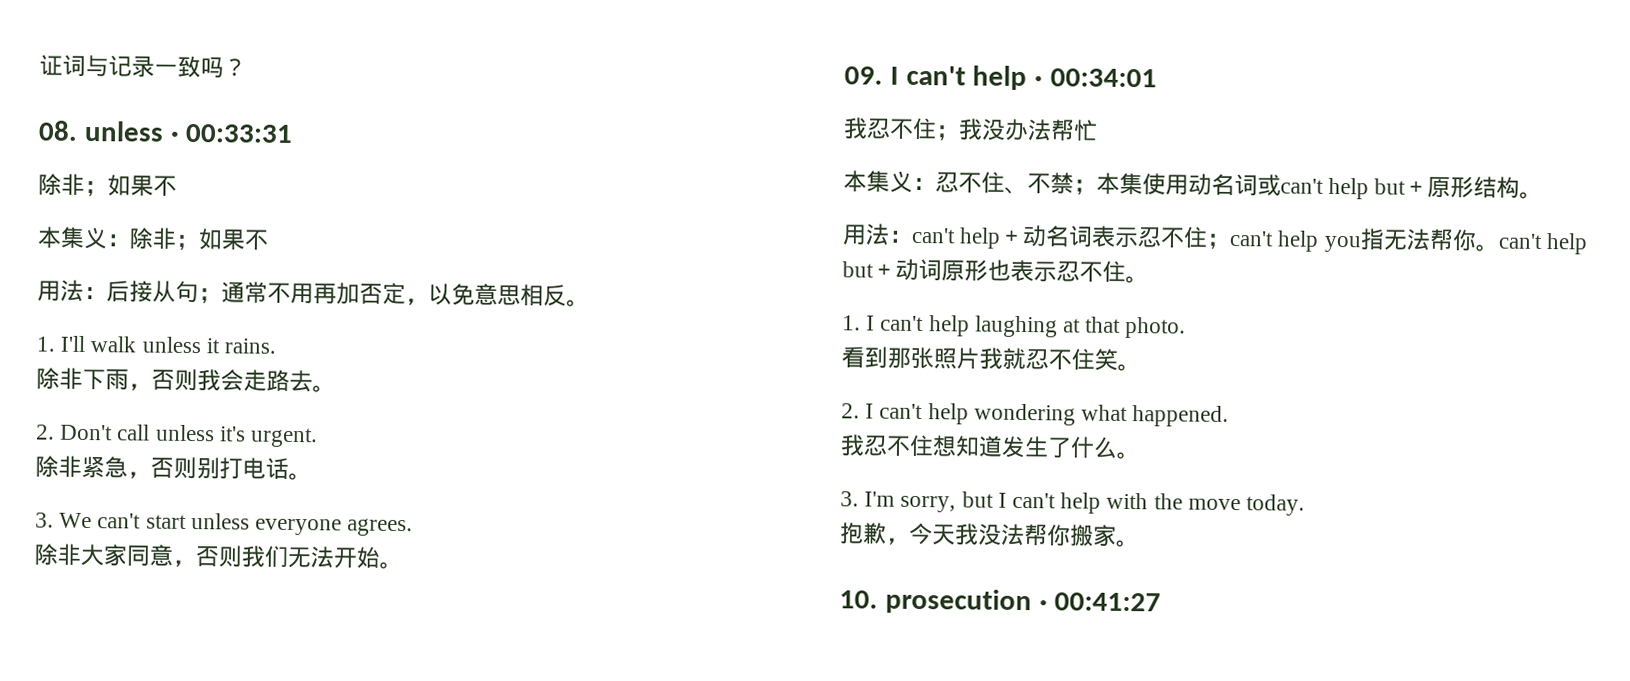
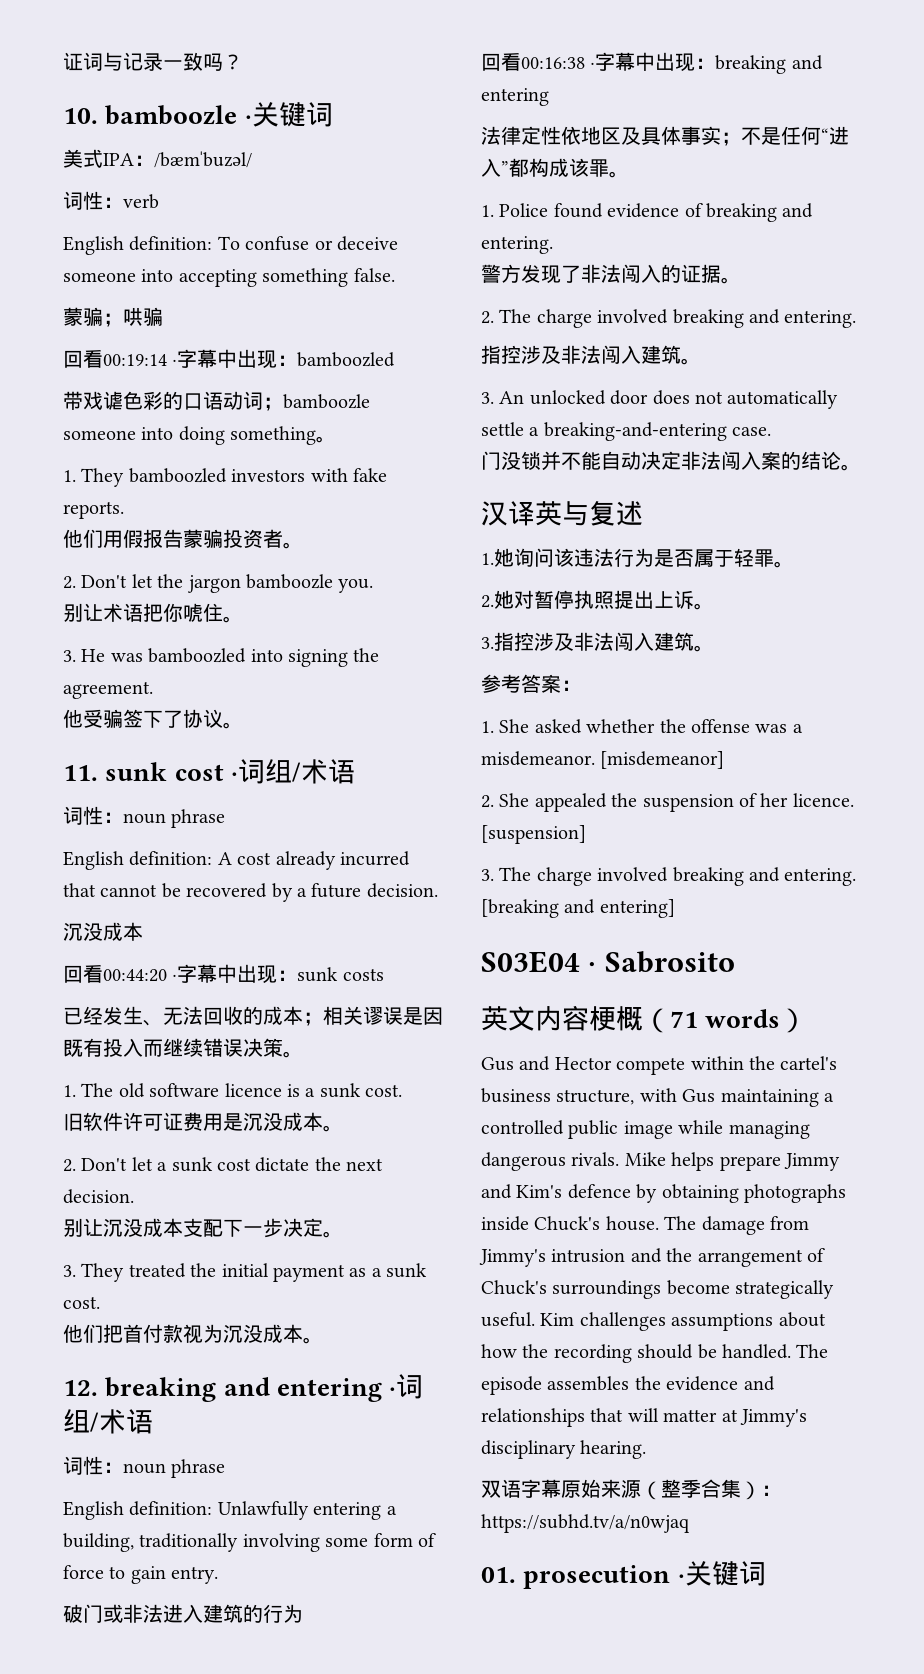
- 08. unless · 00:33:31
- 除非；如果不
- 本集义：除非；如果不
- 用法：后接从句；通常不用再加否定，以免意思相反。
- 1. I'll walk unless it rains.
- 除非下雨，否则我会走路去。
- 2. Don't call unless it's urgent.
- 除非紧急，否则别打电话。
- 3. We can't start unless everyone agrees.
- 除非大家同意，否则我们无法开始。
- 09. I can't help · 00:34:01
- 我忍不住；我没办法帮忙
- 本集义：忍不住、不禁；本集使用动名词或can't help but＋原形结构。
- 用法：can't help＋动名词表示忍不住；can't help you指无法帮你。can't help but＋动词原形也表示忍不住。
- 1. I can't help laughing at that photo.
- 看到那张照片我就忍不住笑。
- 2. I can't help wondering what happened.
- 我忍不住想知道发生了什么。
- 3. I'm sorry, but I can't help with the move today.
- 抱歉，今天我没法帮你搬家。
- 10. prosecution · 00:41:27
+ 10. bamboozle ·关键词
+ 美式IPA：/bæmˈbuzəl/
+ 词性：verb
+ English definition: To confuse or deceive someone into accepting something false.
+ 蒙骗；哄骗
+ 回看00:19:14 ·字幕中出现：bamboozled
+ 带戏谑色彩的口语动词；bamboozle someone into doing something。
+ 1. They bamboozled investors with fake reports.
+ 他们用假报告蒙骗投资者。
+ 2. Don't let the jargon bamboozle you.
+ 别让术语把你唬住。
+ 3. He was bamboozled into signing the agreement.
+ 他受骗签下了协议。
+ 11. sunk cost ·词组/术语
+ 词性：noun phrase
+ English definition: A cost already incurred that cannot be recovered by a future decision.
+ 沉没成本
+ 回看00:44:20 ·字幕中出现：sunk costs
+ 已经发生、无法回收的成本；相关谬误是因既有投入而继续错误决策。
+ 1. The old software licence is a sunk cost.
+ 旧软件许可证费用是沉没成本。
+ 2. Don't let a sunk cost dictate the next decision.
+ 别让沉没成本支配下一步决定。
+ 3. They treated the initial payment as a sunk cost.
+ 他们把首付款视为沉没成本。
+ 12. breaking and entering ·词组/术语
+ 词性：noun phrase
+ English definition: Unlawfully entering a building, traditionally involving some form of force to gain entry.
+ 破门或非法进入建筑的行为
+ 回看00:16:38 ·字幕中出现：breaking and entering
+ 法律定性依地区及具体事实；不是任何“进入”都构成该罪。
+ 1. Police found evidence of breaking and entering.
+ 警方发现了非法闯入的证据。
+ 2. The charge involved breaking and entering.
+ 指控涉及非法闯入建筑。
+ 3. An unlocked door does not automatically settle a breaking-and-entering case.
+ 门没锁并不能自动决定非法闯入案的结论。
+ 汉译英与复述
+ 1.她询问该违法行为是否属于轻罪。
+ 2.她对暂停执照提出上诉。
+ 3.指控涉及非法闯入建筑。
+ 参考答案：
+ 1. She asked whether the offense was a misdemeanor. [misdemeanor]
+ 2. She appealed the suspension of her licence. [suspension]
+ 3. The charge involved breaking and entering. [breaking and entering]
+ S03E04 · Sabrosito
+ 英文内容梗概（71 words）
+ Gus and Hector compete within the cartel's business structure, with Gus maintaining a controlled public image while managing dangerous rivals. Mike helps prepare Jimmy and Kim's defence by obtaining photographs inside Chuck's house. The damage from Jimmy's intrusion and the arrangement of Chuck's surroundings become strategically useful. Kim challenges assumptions about how the recording should be handled. The episode assembles the evidence and relationships that will matter at Jimmy's disciplinary hearing.
+ 双语字幕原始来源（整季合集）：https://subhd.tv/a/n0wjaq
+ 01. prosecution ·关键词

